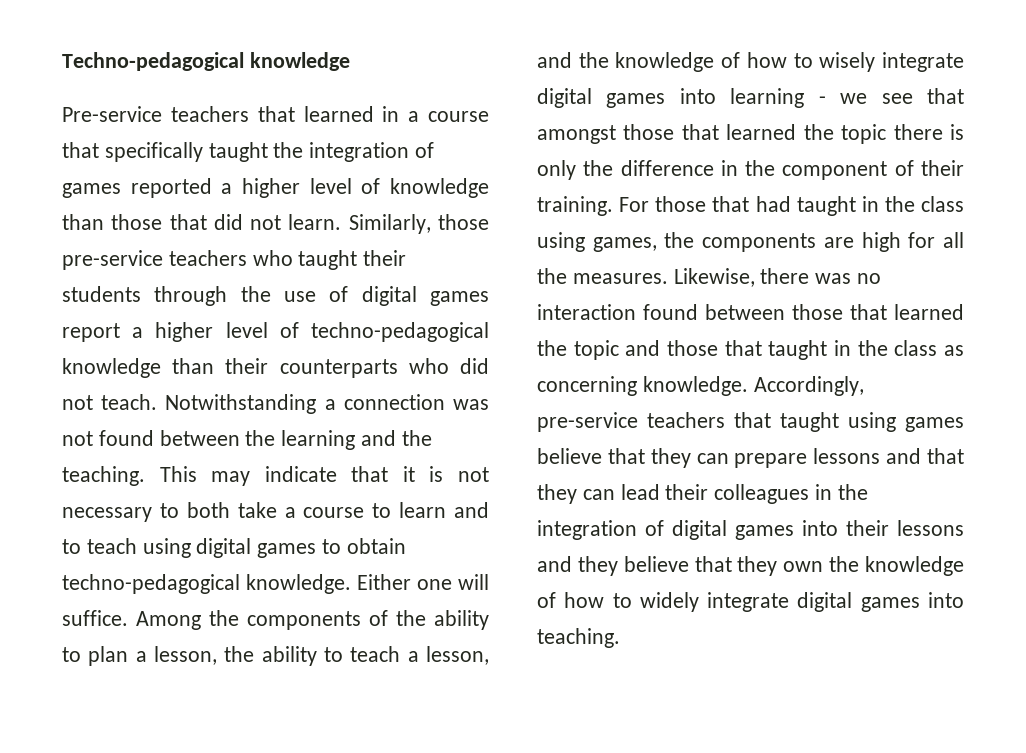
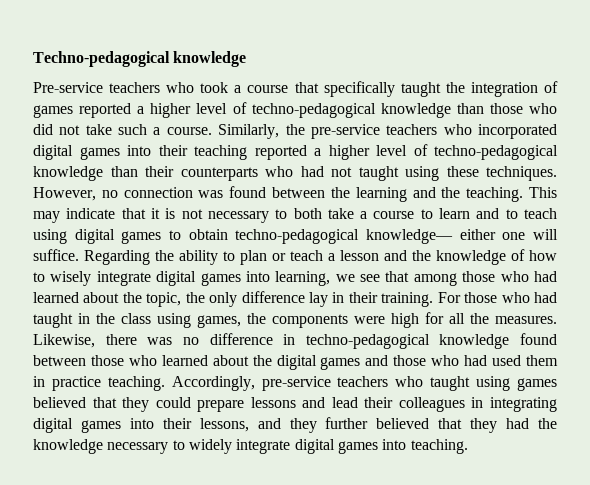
- Pre-service teachers that learned in a course that specifically taught the integration of games reported a higher level of knowledge than those that did not learn. Similarly, those pre-service teachers who taught their students through the use of digital games report a higher level of techno-pedagogical knowledge than their counterparts who did not teach. Notwithstanding a connection was not found between the learning and the teaching.
+ Pre-service teachers who took a course that specifically taught the integration of games reported a higher level of techno-pedagogical knowledge than those who did not take such a course. Similarly, the pre-service teachers who incorporated digital games into their teaching reported a higher level of techno-pedagogical knowledge than their counterparts who had not taught using these techniques. However, no connection was found between the learning and the teaching.
- This may indicate that it is not necessary to both take a course to learn and to teach using digital games to obtain techno-pedagogical knowledge. Either one will suffice.
+ This may indicate that it is not necessary to both take a course to learn and to teach using digital games to obtain techno-pedagogical knowledge— either one will suffice.
- Among the components of the ability to plan a lesson, the ability to teach a lesson, and the knowledge of how to wisely integrate digital games into learning - we see that amongst those that learned the topic there is only the difference in the component of their training.
+ Regarding the ability to plan or teach a lesson and the knowledge of how to wisely integrate digital games into learning, we see that among those who had learned about the topic, the only difference lay in their training.
- For those that had taught in the class using games, the components are high for all the measures.
+ For those who had taught in the class using games, the components were high for all the measures.
- Likewise, there was no interaction found between those that learned the topic and those that taught in the class as concerning knowledge.
+ Likewise, there was no difference in techno-pedagogical knowledge found between those who learned about the digital games and those who had used them in practice teaching.
- Accordingly, pre-service teachers that taught using games believe that they can prepare lessons and that they can lead their colleagues in the integration of digital games into their lessons and they believe that they own the knowledge of how to widely integrate digital games into teaching.
+ Accordingly, pre-service teachers who taught using games believed that they could prepare lessons and lead their colleagues in integrating digital games into their lessons, and they further believed that they had the knowledge necessary to widely integrate digital games into teaching.

